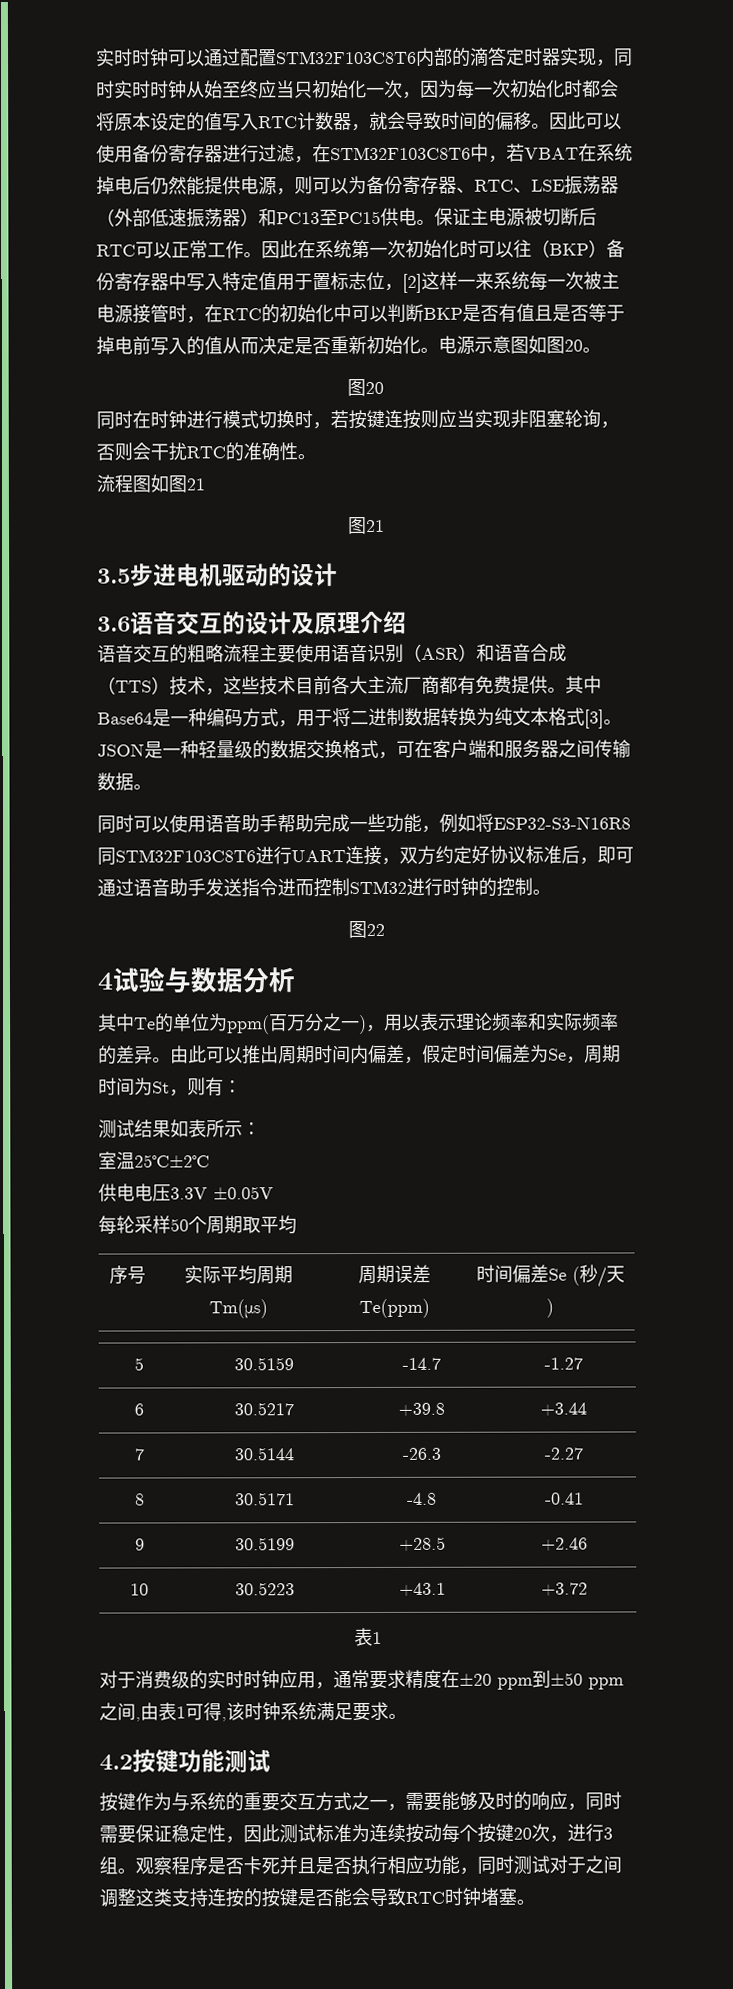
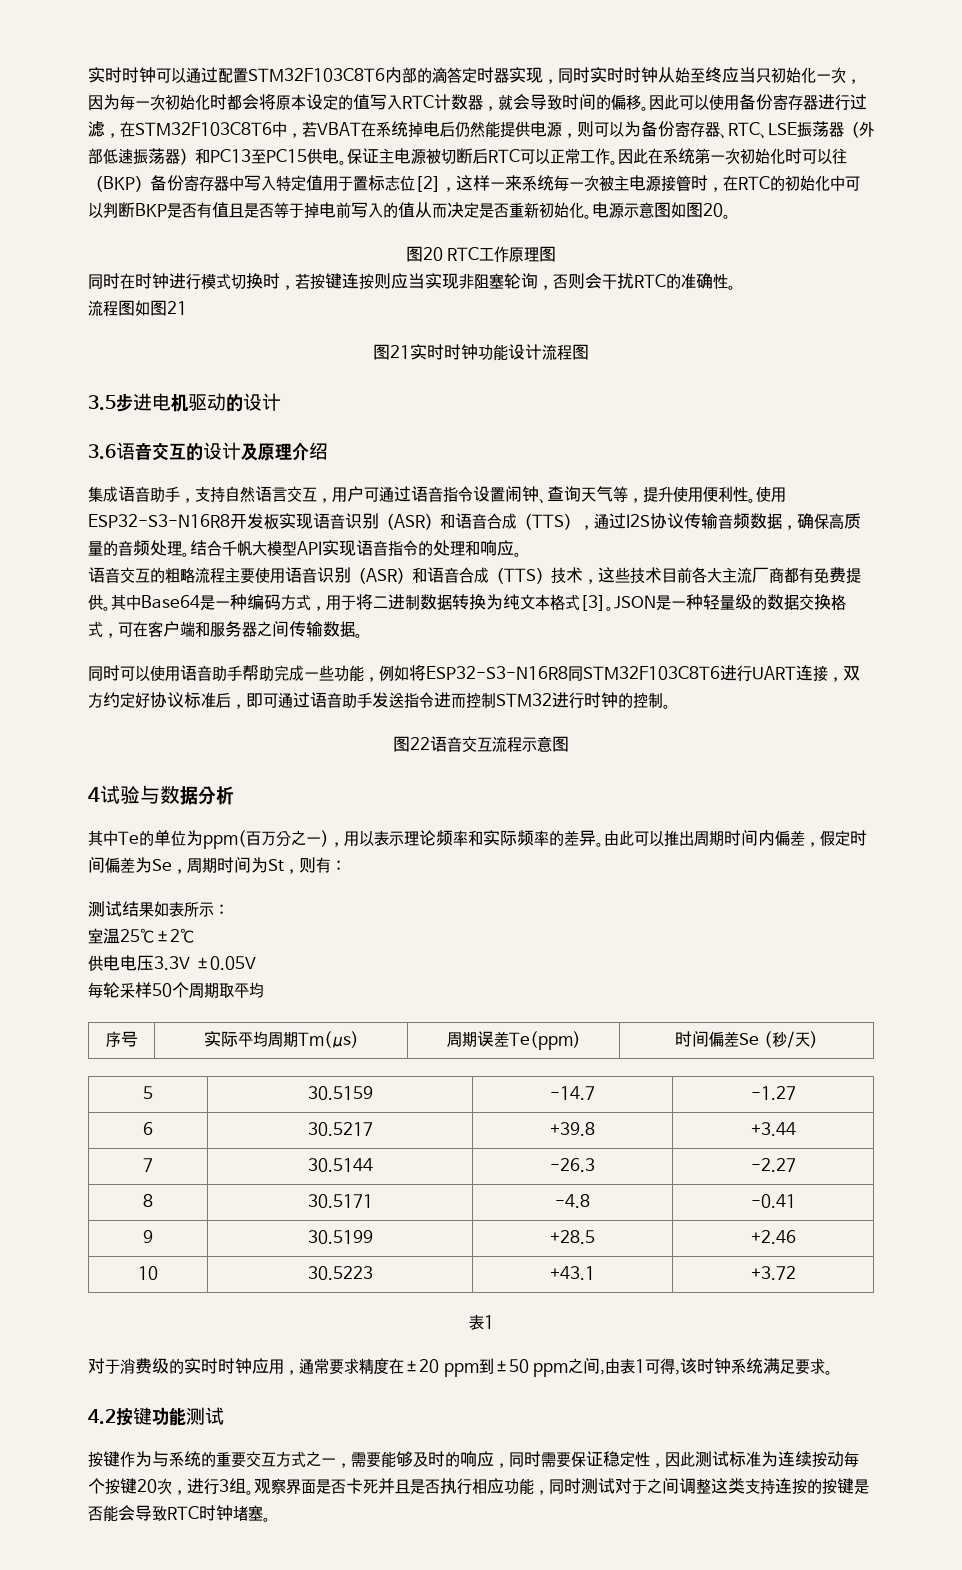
- 因此在系统第一次初始化时可以往（BKP）备份寄存器中写入特定值用于置标志位，[2]这样一来系统每一次被主电源接管时，在RTC的初始化中可以判断BKP是否有值且是否等于掉电前写入的值从而决定是否重新初始化。
+ 因此在系统第一次初始化时可以往（BKP）备份寄存器中写入特定值用于置标志位[2]，这样一来系统每一次被主电源接管时，在RTC的初始化中可以判断BKP是否有值且是否等于掉电前写入的值从而决定是否重新初始化。
  电源示意图如图20。
- 图20
+ 图20 RTC工作原理图
  流程图如图21
- 图21
+ 图21实时时钟功能设计流程图
+ 集成语音助手，支持自然语言交互，用户可通过语音指令设置闹钟、查询天气等，提升使用便利性。使用ESP32-S3-N16R8开发板实现语音识别（ASR）和语音合成（TTS），通过I2S协议传输音频数据，确保高质量的音频处理。结合千帆大模型API实现语音指令的处理和响应。
- 图22
+ 图22语音交互流程示意图
- 观察程序是否卡死并且是否执行相应功能，同时测试对于之间调整这类支持连按的按键是否能会导致RTC时钟堵塞。
+ 观察界面是否卡死并且是否执行相应功能，同时测试对于之间调整这类支持连按的按键是否能会导致RTC时钟堵塞。

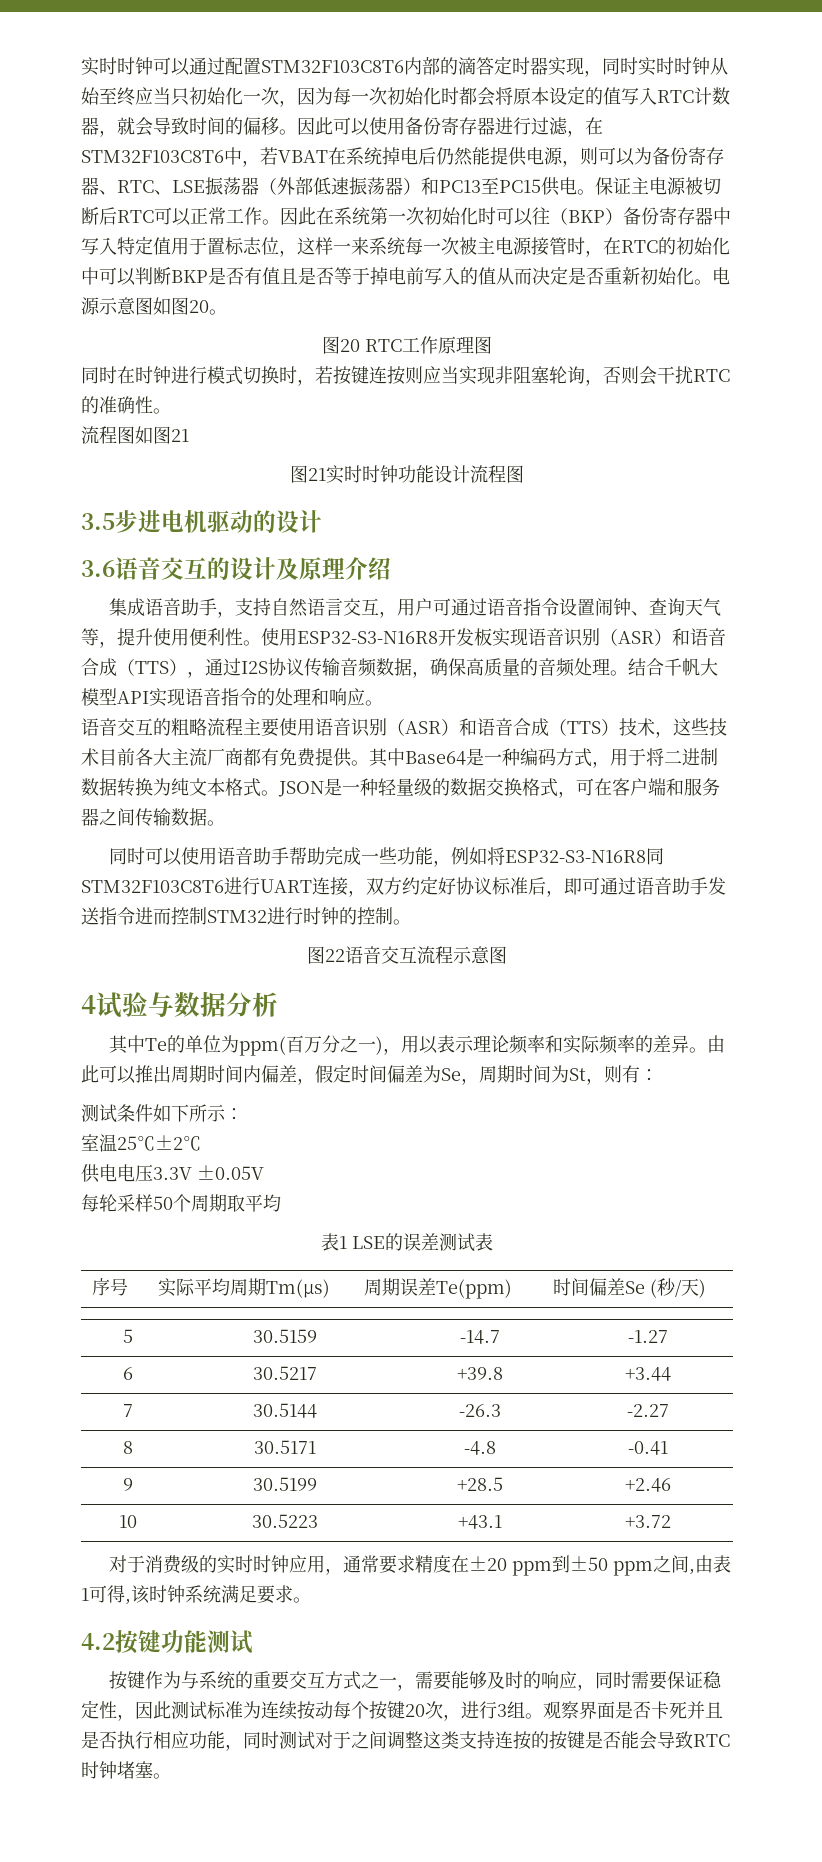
- 因此在系统第一次初始化时可以往（BKP）备份寄存器中写入特定值用于置标志位[2]，这样一来系统每一次被主电源接管时，在RTC的初始化中可以判断BKP是否有值且是否等于掉电前写入的值从而决定是否重新初始化。
+ 因此在系统第一次初始化时可以往（BKP）备份寄存器中写入特定值用于置标志位，这样一来系统每一次被主电源接管时，在RTC的初始化中可以判断BKP是否有值且是否等于掉电前写入的值从而决定是否重新初始化。
- 其中Base64是一种编码方式，用于将二进制数据转换为纯文本格式[3]。
+ 其中Base64是一种编码方式，用于将二进制数据转换为纯文本格式。
- 测试结果如表所示：
+ 测试条件如下所示：
+ 表1 LSE的误差测试表
  10 | 30.5223 | +43.1 | +3.72
- 表1

